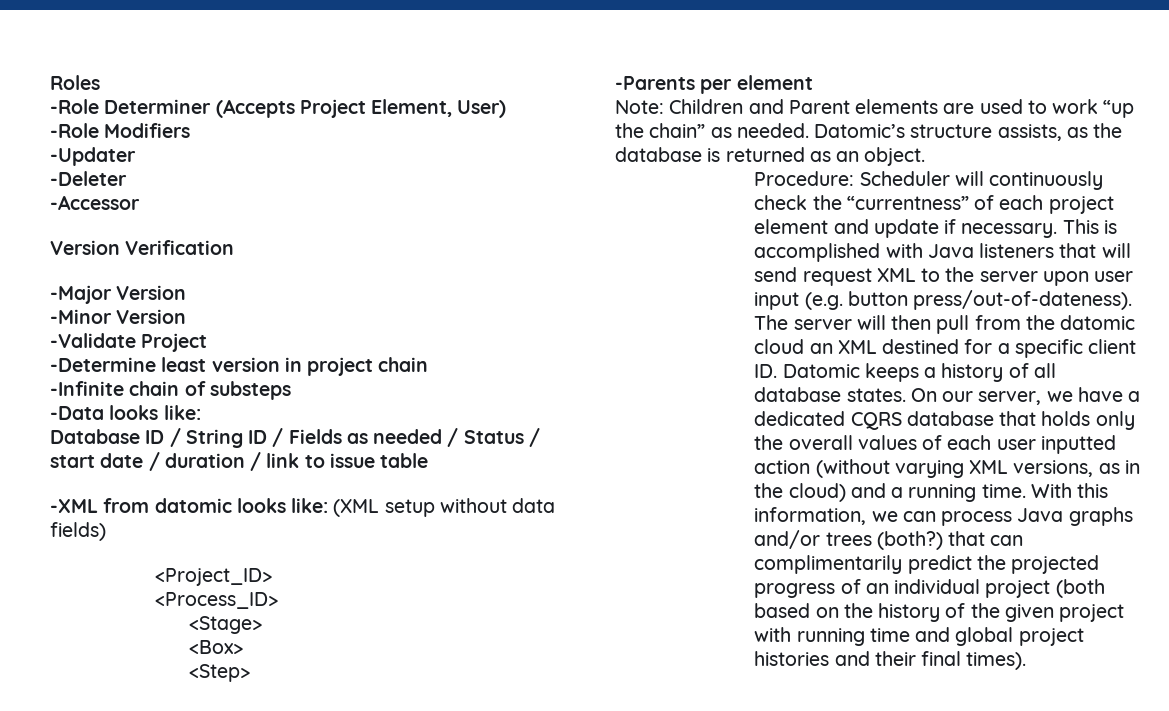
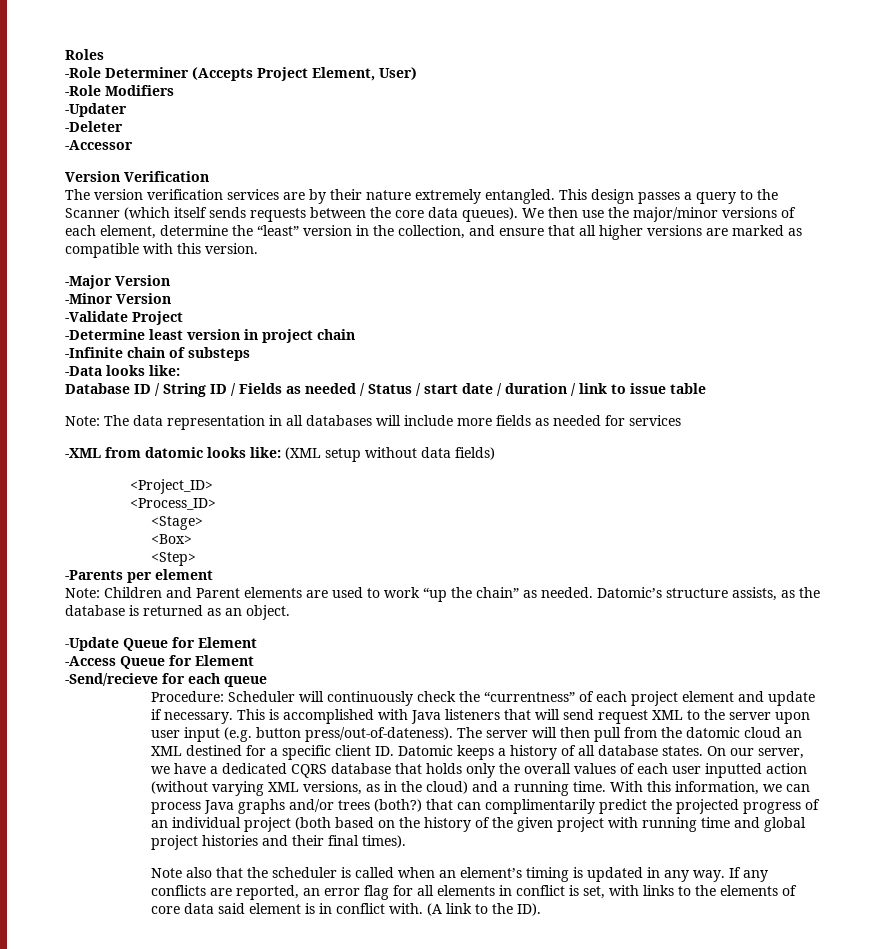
+ The version verification services are by their nature extremely entangled. This design passes a query to the Scanner (which itself sends requests between the core data queues). We then use the major/minor versions of each element, determine the “least” version in the collection, and ensure that all higher versions are marked as compatible with this version.
+ Note: The data representation in all databases will include more fields as needed for services
+ -Update Queue for Element
+ -Access Queue for Element
+ -Send/recieve for each queue
+ Note also that the scheduler is called when an element’s timing is updated in any way. If any conflicts are reported, an error flag for all elements in conflict is set, with links to the elements of core data said element is in conflict with. (A link to the ID).

